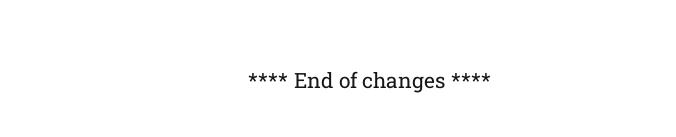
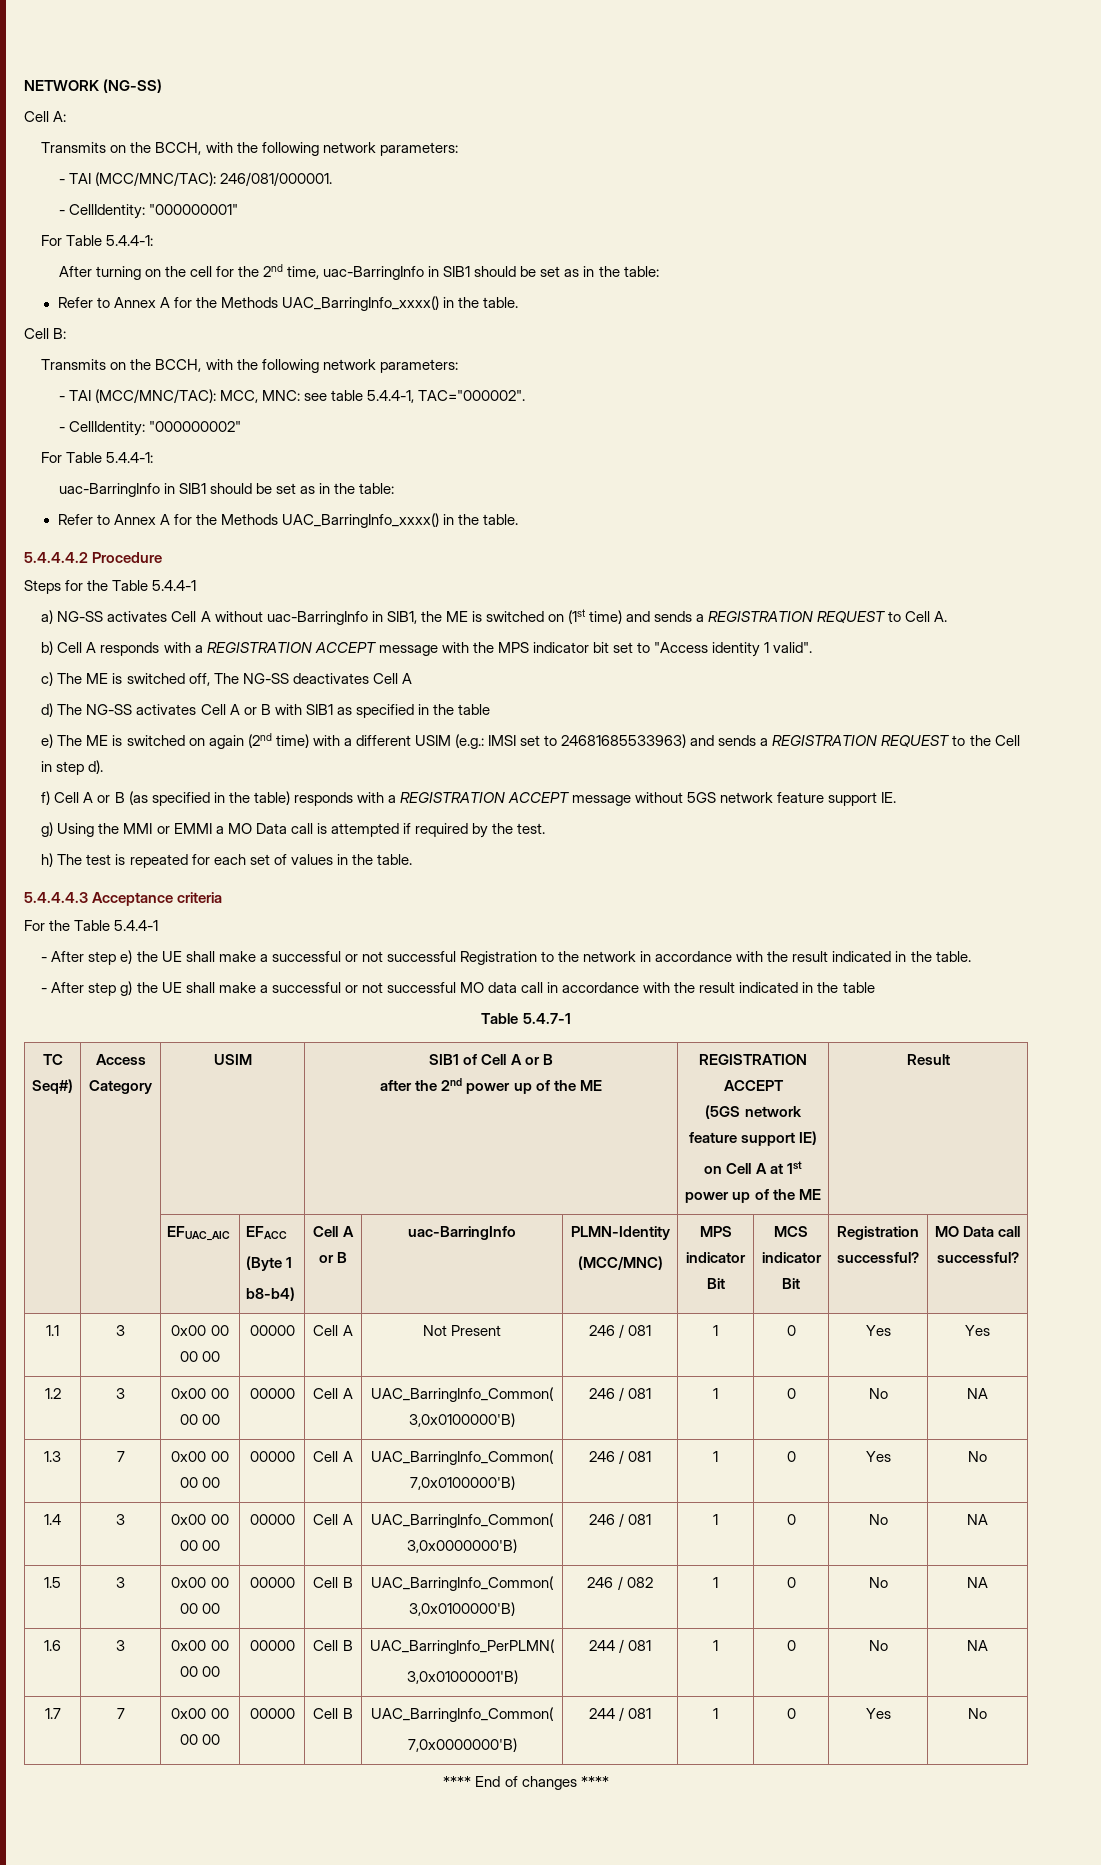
+ NETWORK (NG-SS)
+ Cell A:
+ Transmits on the BCCH, with the following network parameters:
+ - TAI (MCC/MNC/TAC): 246/081/000001.
+ - CellIdentity: "000000001"
+ For Table 5.4.4-1:
+ After turning on the cell for the 2nd time, uac-BarringInfo in SIB1 should be set as in the table:
+ Refer to Annex A for the Methods UAC_BarringInfo_xxxx() in the table.
+ Cell B:
+ Transmits on the BCCH, with the following network parameters:
+ - TAI (MCC/MNC/TAC): MCC, MNC: see table 5.4.4-1, TAC="000002".
+ - CellIdentity: "000000002"
+ For Table 5.4.4-1:
+ uac-BarringInfo in SIB1 should be set as in the table:
+ Refer to Annex A for the Methods UAC_BarringInfo_xxxx() in the table.
+ 5.4.4.4.2 Procedure
+ Steps for the Table 5.4.4-1
+ a) NG-SS activates Cell A without uac-BarringInfo in SIB1, the ME is switched on (1st time) and sends a REGISTRATION REQUEST to Cell A.
+ b) Cell A responds with a REGISTRATION ACCEPT message with the MPS indicator bit set to "Access identity 1 valid".
+ c) The ME is switched off, The NG-SS deactivates Cell A
+ d) The NG-SS activates Cell A or B with SIB1 as specified in the table
+ e) The ME is switched on again (2nd time) with a different USIM (e.g.: IMSI set to 24681685533963) and sends a REGISTRATION REQUEST to the Cell in step d).
+ f) Cell A or B (as specified in the table) responds with a REGISTRATION ACCEPT message without 5GS network feature support IE.
+ g) Using the MMI or EMMI a MO Data call is attempted if required by the test.
+ h) The test is repeated for each set of values in the table.
+ 5.4.4.4.3 Acceptance criteria
+ For the Table 5.4.4-1
+ - After step e) the UE shall make a successful or not successful Registration to the network in accordance with the result indicated in the table.
+ - After step g) the UE shall make a successful or not successful MO data call in accordance with the result indicated in the table
+ Table 5.4.7-1
+ TC Seq#) | Access Category | USIM | SIB1 of Cell A or B
+ after the 2nd power up of the ME | REGISTRATION ACCEPT
+ (5GS network feature support IE)
+ on Cell A at 1st power up of the ME | Result
+ | | EFUAC_AIC | EFACC
+ (Byte 1
+ b8-b4) | Cell A or B | uac-BarringInfo | PLMN-Identity
+ (MCC/MNC) | MPS indicator Bit | MCS indicator Bit | Registration successful? | MO Data call successful?
+ 1.1 | 3 | 0x00 00 00 00 | 00000 | Cell A | Not Present | 246 / 081 | 1 | 0 | Yes | Yes
+ 1.2 | 3 | 0x00 00 00 00 | 00000 | Cell A | UAC_BarringInfo_Common( 3,0x0100000'B) | 246 / 081 | 1 | 0 | No | NA
+ 1.3 | 7 | 0x00 00 00 00 | 00000 | Cell A | UAC_BarringInfo_Common( 7,0x0100000'B) | 246 / 081 | 1 | 0 | Yes | No
+ 1.4 | 3 | 0x00 00 00 00 | 00000 | Cell A | UAC_BarringInfo_Common( 3,0x0000000'B) | 246 / 081 | 1 | 0 | No | NA
+ 1.5 | 3 | 0x00 00 00 00 | 00000 | Cell B | UAC_BarringInfo_Common( 3,0x0100000'B) | 246 / 082 | 1 | 0 | No | NA
+ 1.6 | 3 | 0x00 00 00 00 | 00000 | Cell B | UAC_BarringInfo_PerPLMN(
+ 3,0x01000001'B) | 244 / 081 | 1 | 0 | No | NA
+ 1.7 | 7 | 0x00 00 00 00 | 00000 | Cell B | UAC_BarringInfo_Common(
+ 7,0x0000000'B) | 244 / 081 | 1 | 0 | Yes | No

